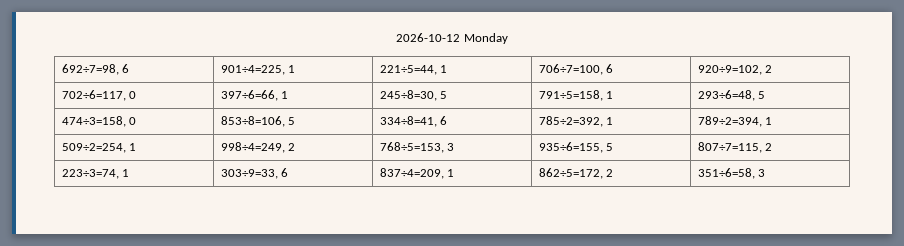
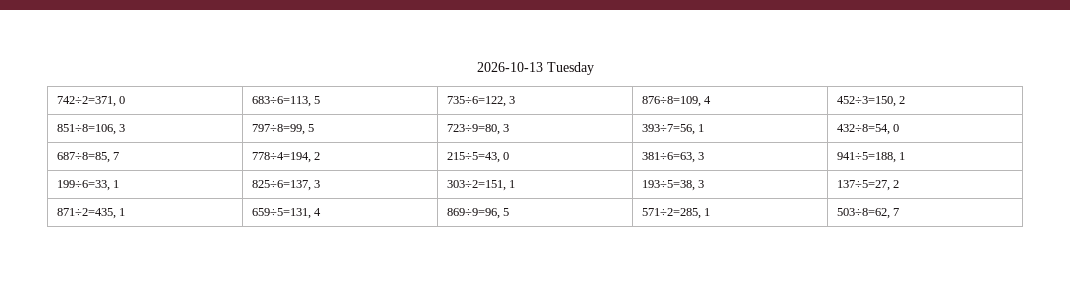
- 2026-10-12 Monday
- 692÷7=98, 6 | 901÷4=225, 1 | 221÷5=44, 1 | 706÷7=100, 6 | 920÷9=102, 2
- 702÷6=117, 0 | 397÷6=66, 1 | 245÷8=30, 5 | 791÷5=158, 1 | 293÷6=48, 5
- 474÷3=158, 0 | 853÷8=106, 5 | 334÷8=41, 6 | 785÷2=392, 1 | 789÷2=394, 1
- 509÷2=254, 1 | 998÷4=249, 2 | 768÷5=153, 3 | 935÷6=155, 5 | 807÷7=115, 2
- 223÷3=74, 1 | 303÷9=33, 6 | 837÷4=209, 1 | 862÷5=172, 2 | 351÷6=58, 3
+ 2026-10-13 Tuesday
+ 742÷2=371, 0 | 683÷6=113, 5 | 735÷6=122, 3 | 876÷8=109, 4 | 452÷3=150, 2
+ 851÷8=106, 3 | 797÷8=99, 5 | 723÷9=80, 3 | 393÷7=56, 1 | 432÷8=54, 0
+ 687÷8=85, 7 | 778÷4=194, 2 | 215÷5=43, 0 | 381÷6=63, 3 | 941÷5=188, 1
+ 199÷6=33, 1 | 825÷6=137, 3 | 303÷2=151, 1 | 193÷5=38, 3 | 137÷5=27, 2
+ 871÷2=435, 1 | 659÷5=131, 4 | 869÷9=96, 5 | 571÷2=285, 1 | 503÷8=62, 7

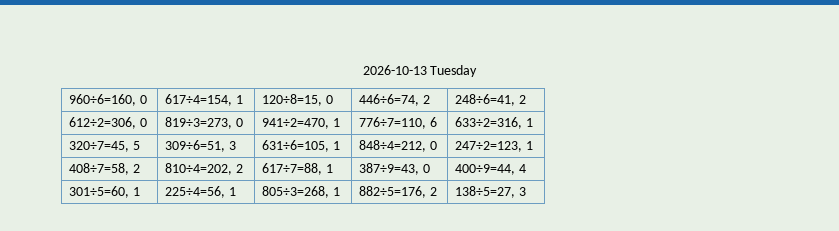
- 742÷2=371, 0 | 683÷6=113, 5 | 735÷6=122, 3 | 876÷8=109, 4 | 452÷3=150, 2
- 851÷8=106, 3 | 797÷8=99, 5 | 723÷9=80, 3 | 393÷7=56, 1 | 432÷8=54, 0
- 687÷8=85, 7 | 778÷4=194, 2 | 215÷5=43, 0 | 381÷6=63, 3 | 941÷5=188, 1
- 199÷6=33, 1 | 825÷6=137, 3 | 303÷2=151, 1 | 193÷5=38, 3 | 137÷5=27, 2
- 871÷2=435, 1 | 659÷5=131, 4 | 869÷9=96, 5 | 571÷2=285, 1 | 503÷8=62, 7
+ 960÷6=160, 0 | 617÷4=154, 1 | 120÷8=15, 0 | 446÷6=74, 2 | 248÷6=41, 2
+ 612÷2=306, 0 | 819÷3=273, 0 | 941÷2=470, 1 | 776÷7=110, 6 | 633÷2=316, 1
+ 320÷7=45, 5 | 309÷6=51, 3 | 631÷6=105, 1 | 848÷4=212, 0 | 247÷2=123, 1
+ 408÷7=58, 2 | 810÷4=202, 2 | 617÷7=88, 1 | 387÷9=43, 0 | 400÷9=44, 4
+ 301÷5=60, 1 | 225÷4=56, 1 | 805÷3=268, 1 | 882÷5=176, 2 | 138÷5=27, 3

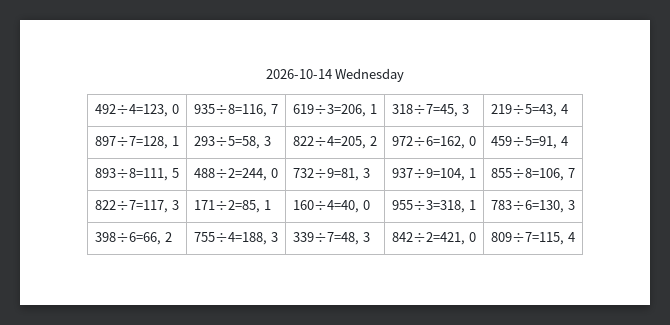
- 2026-10-13 Tuesday
- 960÷6=160, 0 | 617÷4=154, 1 | 120÷8=15, 0 | 446÷6=74, 2 | 248÷6=41, 2
- 612÷2=306, 0 | 819÷3=273, 0 | 941÷2=470, 1 | 776÷7=110, 6 | 633÷2=316, 1
- 320÷7=45, 5 | 309÷6=51, 3 | 631÷6=105, 1 | 848÷4=212, 0 | 247÷2=123, 1
- 408÷7=58, 2 | 810÷4=202, 2 | 617÷7=88, 1 | 387÷9=43, 0 | 400÷9=44, 4
- 301÷5=60, 1 | 225÷4=56, 1 | 805÷3=268, 1 | 882÷5=176, 2 | 138÷5=27, 3
+ 2026-10-14 Wednesday
+ 492÷4=123, 0 | 935÷8=116, 7 | 619÷3=206, 1 | 318÷7=45, 3 | 219÷5=43, 4
+ 897÷7=128, 1 | 293÷5=58, 3 | 822÷4=205, 2 | 972÷6=162, 0 | 459÷5=91, 4
+ 893÷8=111, 5 | 488÷2=244, 0 | 732÷9=81, 3 | 937÷9=104, 1 | 855÷8=106, 7
+ 822÷7=117, 3 | 171÷2=85, 1 | 160÷4=40, 0 | 955÷3=318, 1 | 783÷6=130, 3
+ 398÷6=66, 2 | 755÷4=188, 3 | 339÷7=48, 3 | 842÷2=421, 0 | 809÷7=115, 4

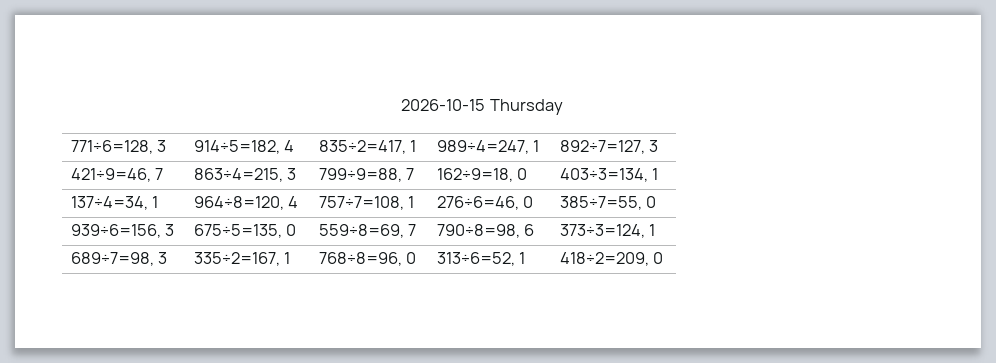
- 2026-10-14 Wednesday
- 492÷4=123, 0 | 935÷8=116, 7 | 619÷3=206, 1 | 318÷7=45, 3 | 219÷5=43, 4
- 897÷7=128, 1 | 293÷5=58, 3 | 822÷4=205, 2 | 972÷6=162, 0 | 459÷5=91, 4
- 893÷8=111, 5 | 488÷2=244, 0 | 732÷9=81, 3 | 937÷9=104, 1 | 855÷8=106, 7
- 822÷7=117, 3 | 171÷2=85, 1 | 160÷4=40, 0 | 955÷3=318, 1 | 783÷6=130, 3
- 398÷6=66, 2 | 755÷4=188, 3 | 339÷7=48, 3 | 842÷2=421, 0 | 809÷7=115, 4
+ 2026-10-15 Thursday
+ 771÷6=128, 3 | 914÷5=182, 4 | 835÷2=417, 1 | 989÷4=247, 1 | 892÷7=127, 3
+ 421÷9=46, 7 | 863÷4=215, 3 | 799÷9=88, 7 | 162÷9=18, 0 | 403÷3=134, 1
+ 137÷4=34, 1 | 964÷8=120, 4 | 757÷7=108, 1 | 276÷6=46, 0 | 385÷7=55, 0
+ 939÷6=156, 3 | 675÷5=135, 0 | 559÷8=69, 7 | 790÷8=98, 6 | 373÷3=124, 1
+ 689÷7=98, 3 | 335÷2=167, 1 | 768÷8=96, 0 | 313÷6=52, 1 | 418÷2=209, 0

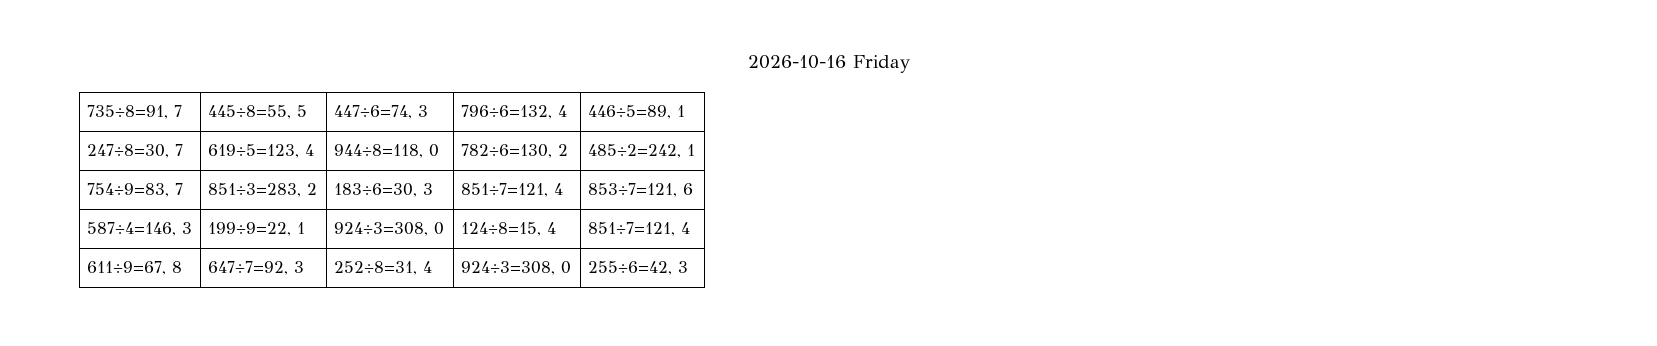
- 2026-10-15 Thursday
- 771÷6=128, 3 | 914÷5=182, 4 | 835÷2=417, 1 | 989÷4=247, 1 | 892÷7=127, 3
- 421÷9=46, 7 | 863÷4=215, 3 | 799÷9=88, 7 | 162÷9=18, 0 | 403÷3=134, 1
- 137÷4=34, 1 | 964÷8=120, 4 | 757÷7=108, 1 | 276÷6=46, 0 | 385÷7=55, 0
- 939÷6=156, 3 | 675÷5=135, 0 | 559÷8=69, 7 | 790÷8=98, 6 | 373÷3=124, 1
- 689÷7=98, 3 | 335÷2=167, 1 | 768÷8=96, 0 | 313÷6=52, 1 | 418÷2=209, 0
+ 2026-10-16 Friday
+ 735÷8=91, 7 | 445÷8=55, 5 | 447÷6=74, 3 | 796÷6=132, 4 | 446÷5=89, 1
+ 247÷8=30, 7 | 619÷5=123, 4 | 944÷8=118, 0 | 782÷6=130, 2 | 485÷2=242, 1
+ 754÷9=83, 7 | 851÷3=283, 2 | 183÷6=30, 3 | 851÷7=121, 4 | 853÷7=121, 6
+ 587÷4=146, 3 | 199÷9=22, 1 | 924÷3=308, 0 | 124÷8=15, 4 | 851÷7=121, 4
+ 611÷9=67, 8 | 647÷7=92, 3 | 252÷8=31, 4 | 924÷3=308, 0 | 255÷6=42, 3

